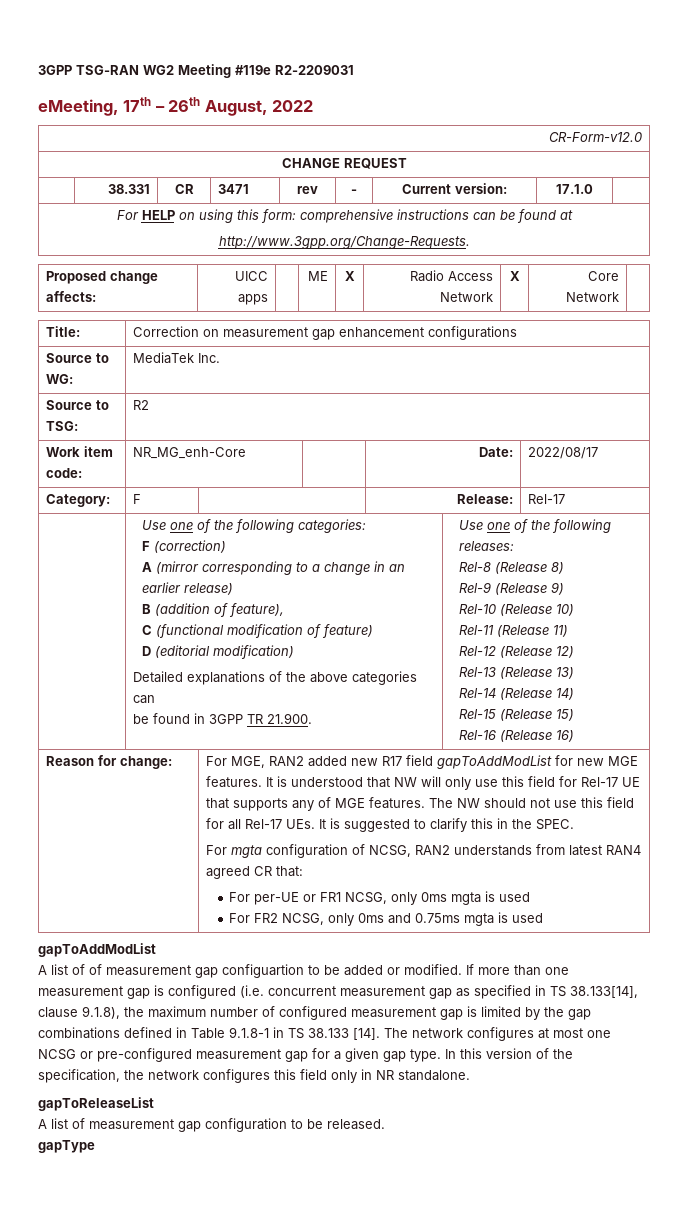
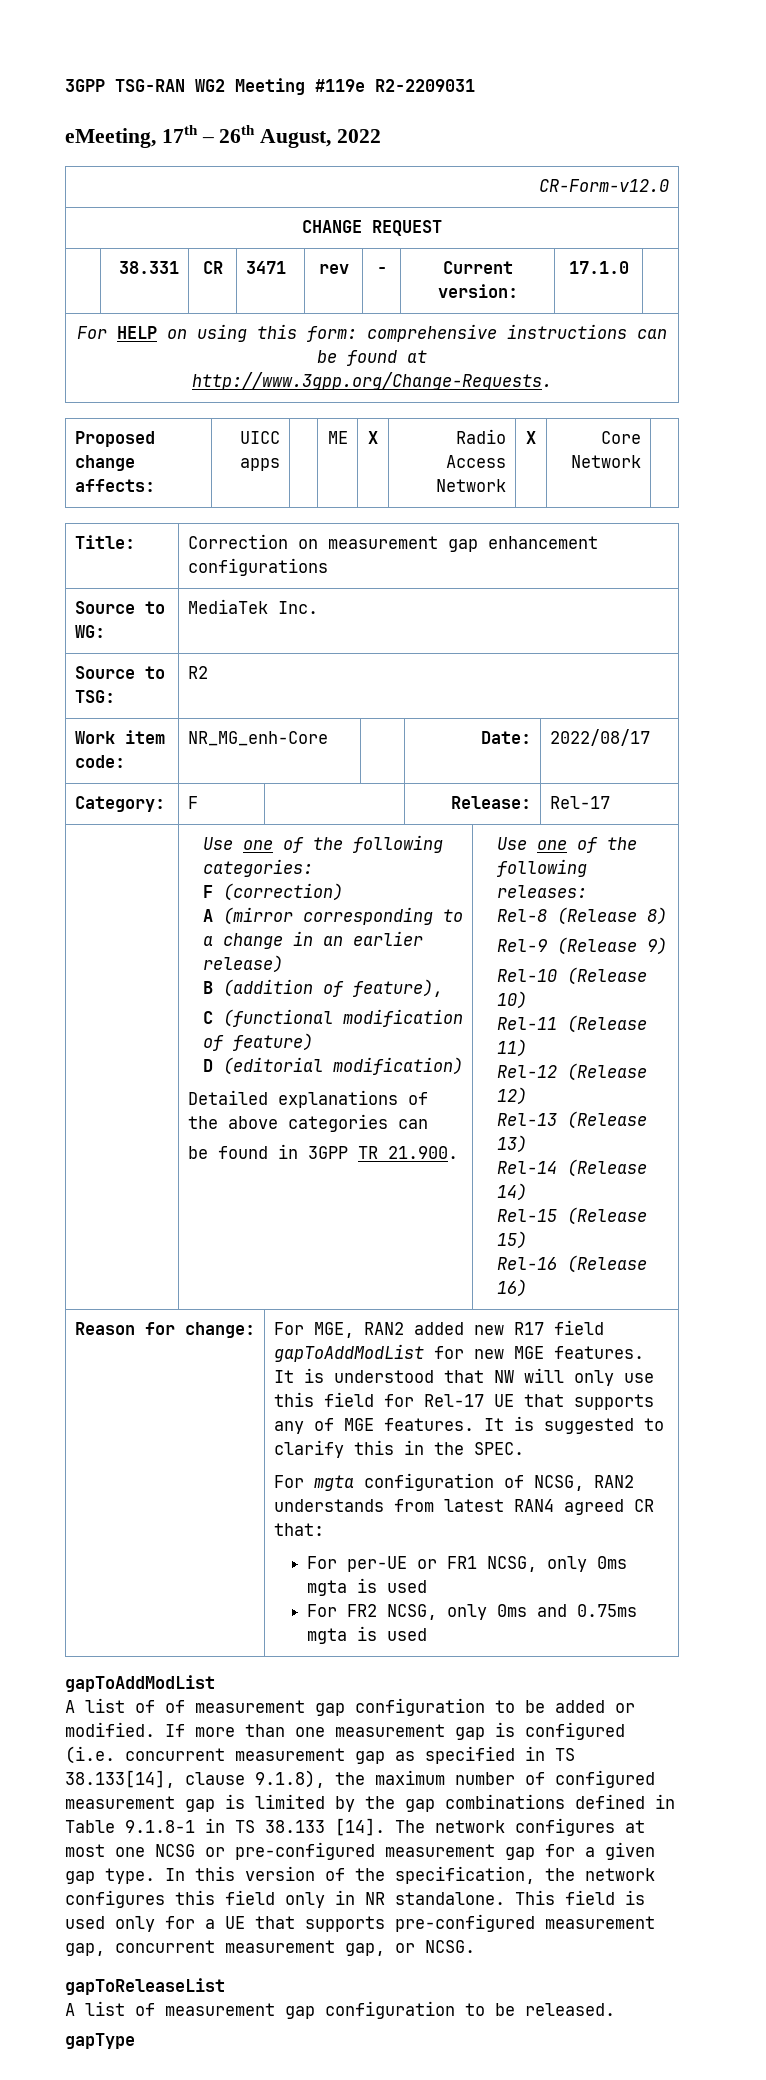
- The NW should not use this field for all Rel-17 UEs. It is suggested to clarify this in the SPEC.
+ It is suggested to clarify this in the SPEC.
- A list of of measurement gap configuartion to be added or modified.
+ A list of of measurement gap configuration to be added or modified.
+ This field is used only for a UE that supports pre-configured measurement gap, concurrent measurement gap, or NCSG.

